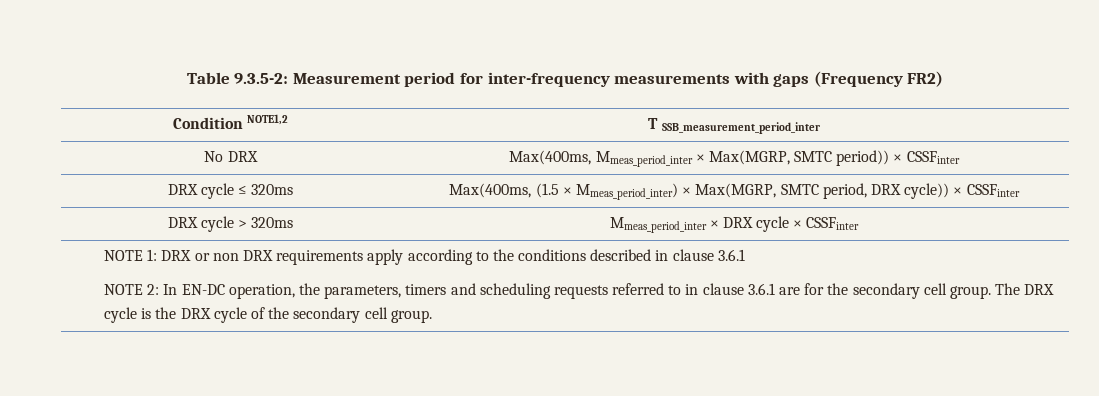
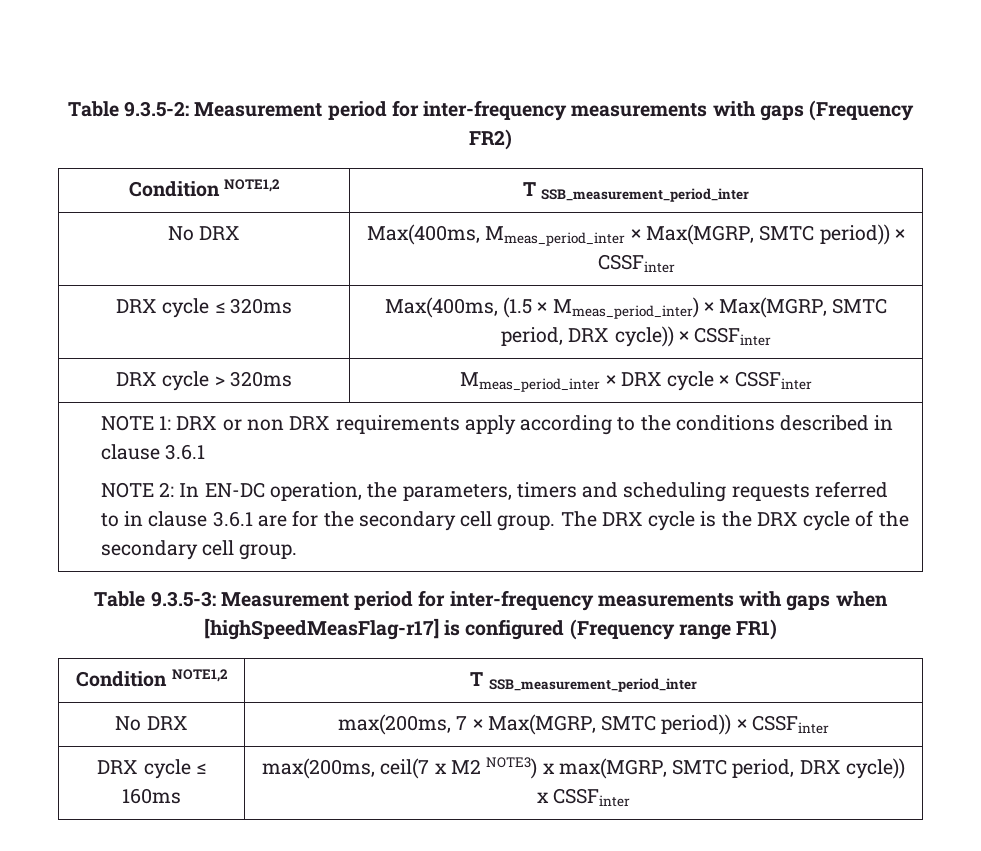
+ Table 9.3.5-3: Measurement period for inter-frequency measurements with gaps when [highSpeedMeasFlag-r17] is configured (Frequency range FR1)
+ Condition NOTE1,2 | T SSB_measurement_period_inter
+ No DRX | max(200ms, 7 × Max(MGRP, SMTC period)) × CSSFinter
+ DRX cycle ≤ 160ms | max(200ms, ceil(7 x M2 NOTE3) x max(MGRP, SMTC period, DRX cycle)) x CSSFinter

